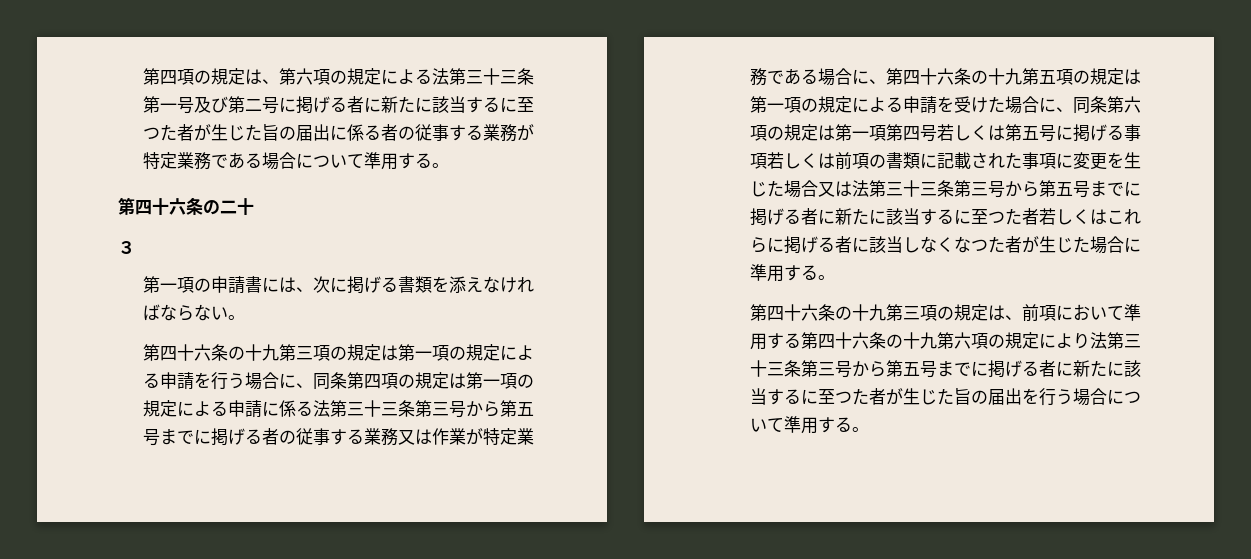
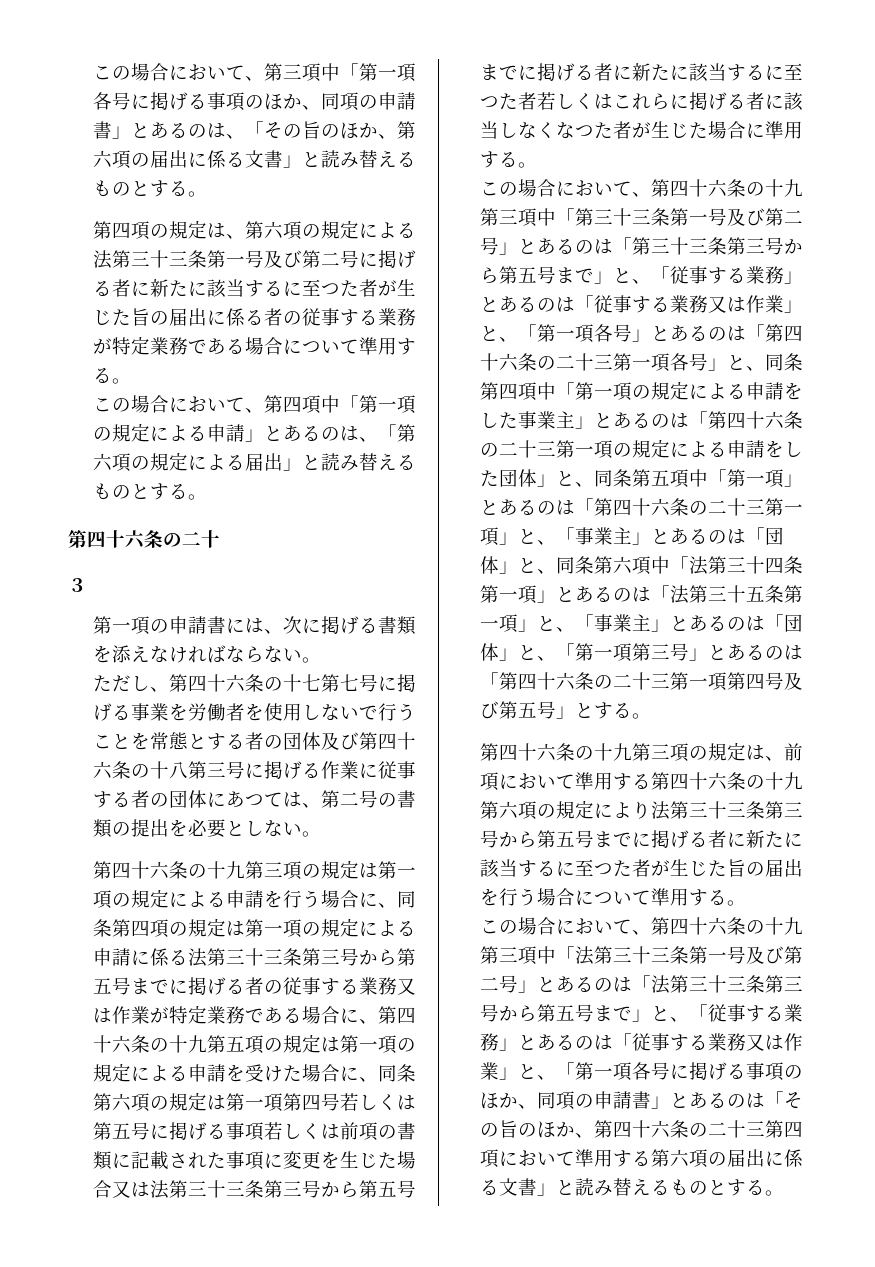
+ この場合において、第三項中「第一項各号に掲げる事項のほか、同項の申請書」とあるのは、「その旨のほか、第六項の届出に係る文書」と読み替えるものとする。
+ この場合において、第四項中「第一項の規定による申請」とあるのは、「第六項の規定による届出」と読み替えるものとする。
+ ただし、第四十六条の十七第七号に掲げる事業を労働者を使用しないで行うことを常態とする者の団体及び第四十六条の十八第三号に掲げる作業に従事する者の団体にあつては、第二号の書類の提出を必要としない。
+ この場合において、第四十六条の十九第三項中「第三十三条第一号及び第二号」とあるのは「第三十三条第三号から第五号まで」と、「従事する業務」とあるのは「従事する業務又は作業」と、「第一項各号」とあるのは「第四十六条の二十三第一項各号」と、同条第四項中「第一項の規定による申請をした事業主」とあるのは「第四十六条の二十三第一項の規定による申請をした団体」と、同条第五項中「第一項」とあるのは「第四十六条の二十三第一項」と、「事業主」とあるのは「団体」と、同条第六項中「法第三十四条第一項」とあるのは「法第三十五条第一項」と、「事業主」とあるのは「団体」と、「第一項第三号」とあるのは「第四十六条の二十三第一項第四号及び第五号」とする。
+ この場合において、第四十六条の十九第三項中「法第三十三条第一号及び第二号」とあるのは「法第三十三条第三号から第五号まで」と、「従事する業務」とあるのは「従事する業務又は作業」と、「第一項各号に掲げる事項のほか、同項の申請書」とあるのは「その旨のほか、第四十六条の二十三第四項において準用する第六項の届出に係る文書」と読み替えるものとする。

